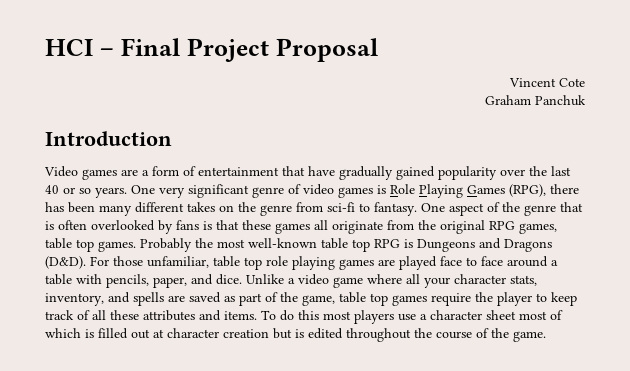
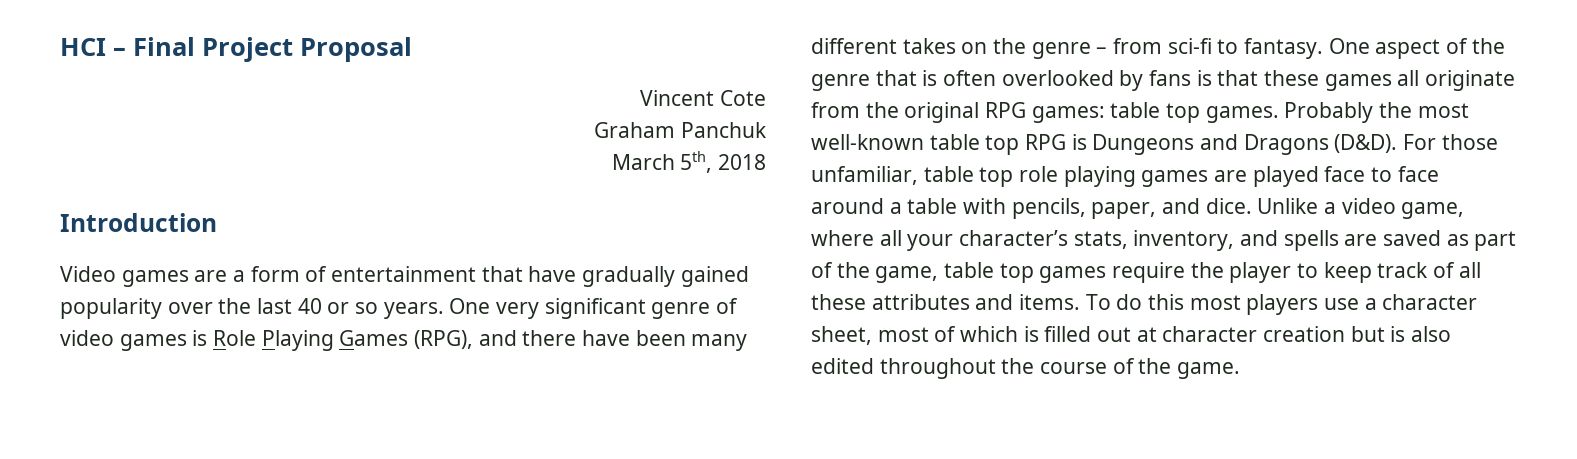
+ March 5th, 2018
- One very significant genre of video games is Role Playing Games (RPG), there has been many different takes on the genre from sci-fi to fantasy.
+ One very significant genre of video games is Role Playing Games (RPG), and there have been many different takes on the genre – from sci-fi to fantasy.
- One aspect of the genre that is often overlooked by fans is that these games all originate from the original RPG games, table top games.
+ One aspect of the genre that is often overlooked by fans is that these games all originate from the original RPG games: table top games.
- Unlike a video game where all your character stats, inventory, and spells are saved as part of the game, table top games require the player to keep track of all these attributes and items.
+ Unlike a video game, where all your character’s stats, inventory, and spells are saved as part of the game, table top games require the player to keep track of all these attributes and items.
- To do this most players use a character sheet most of which is filled out at character creation but is edited throughout the course of the game.
+ To do this most players use a character sheet, most of which is filled out at character creation but is also edited throughout the course of the game.

